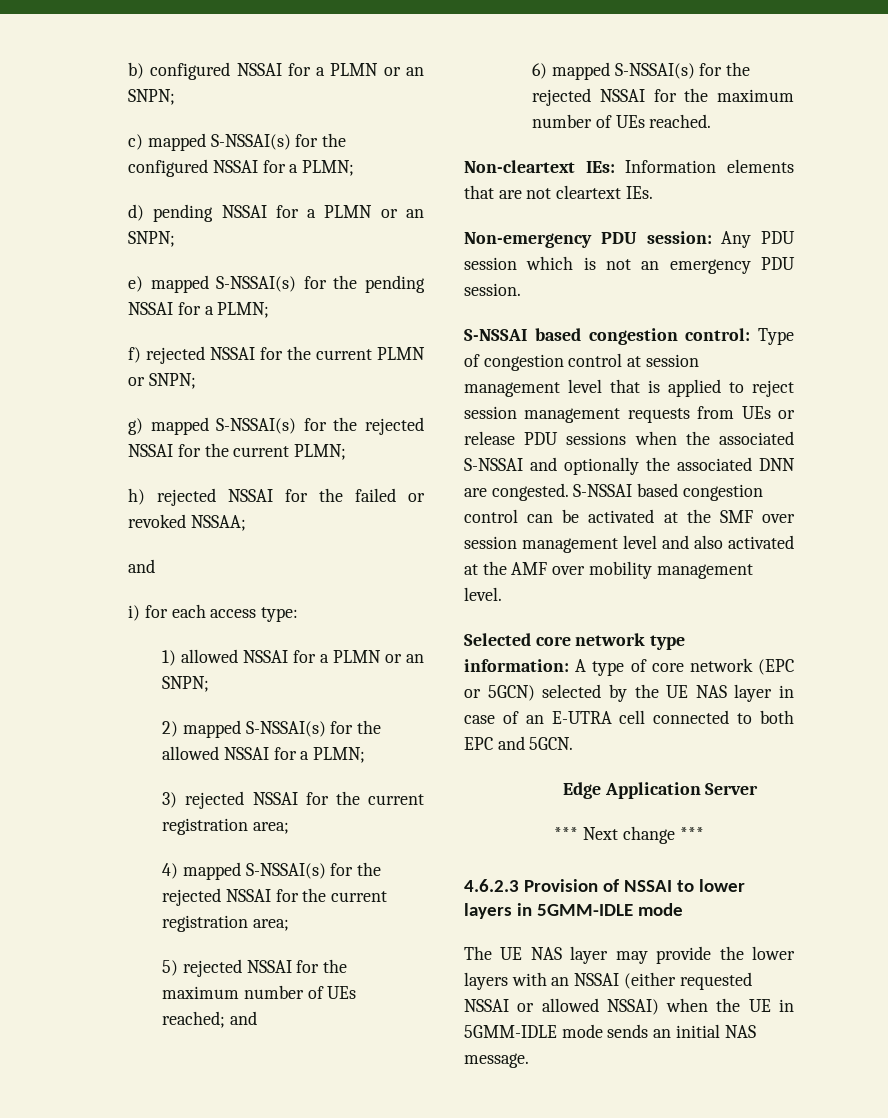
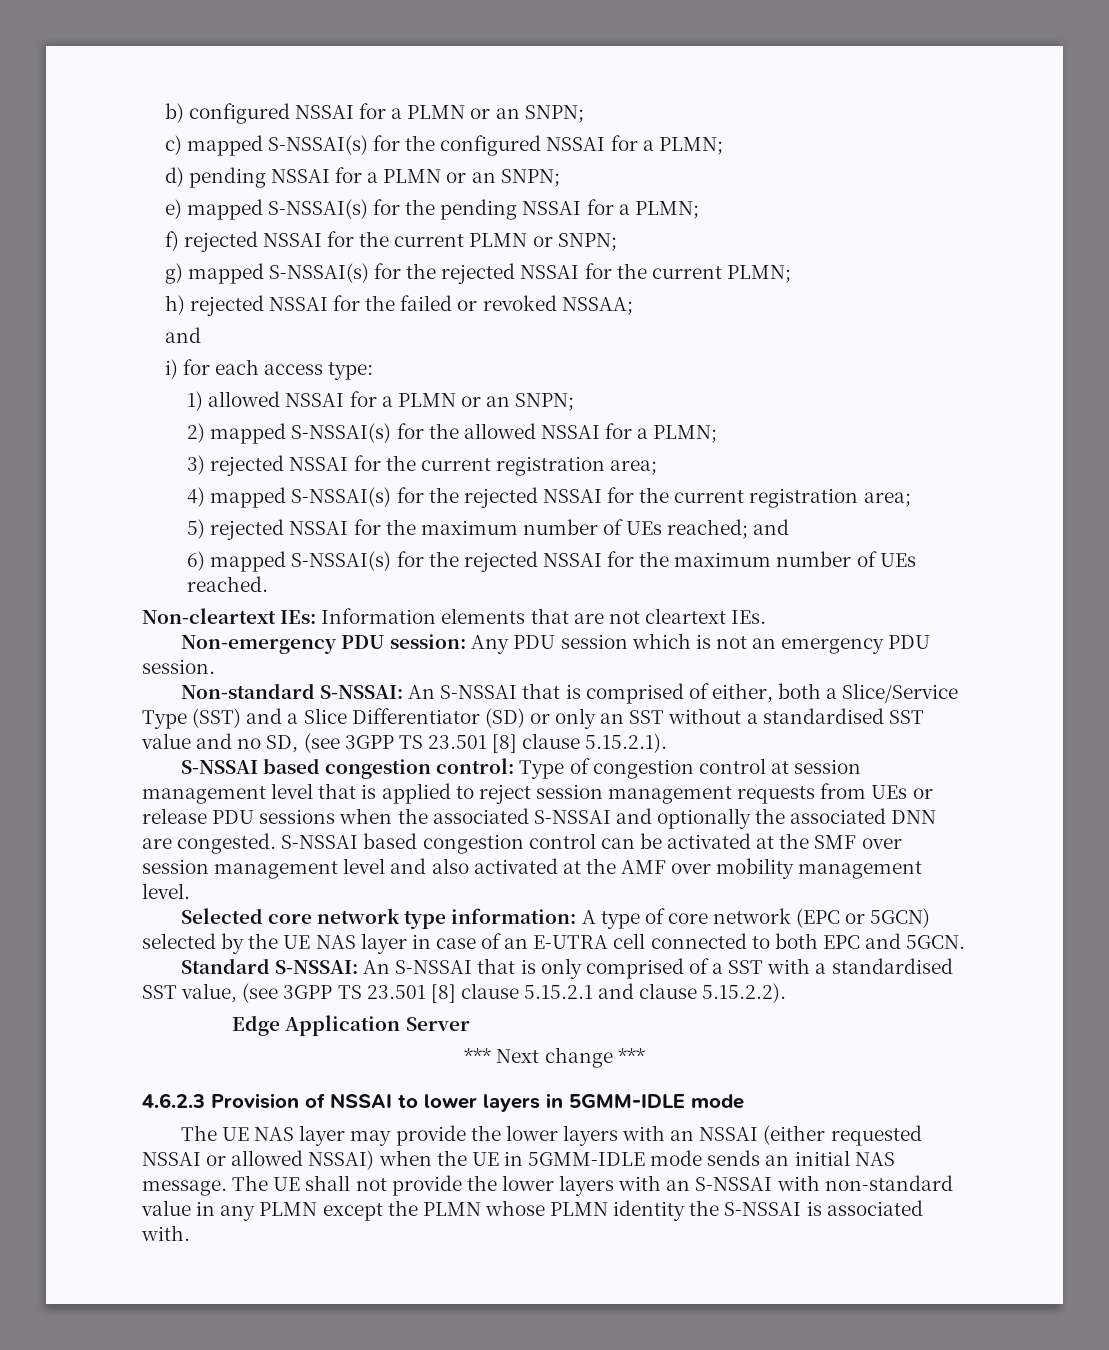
+ Non-standard S-NSSAI: An S-NSSAI that is comprised of either, both a Slice/Service Type (SST) and a Slice Differentiator (SD) or only an SST without a standardised SST value and no SD, (see 3GPP TS 23.501 [8] clause 5.15.2.1).
+ Standard S-NSSAI: An S-NSSAI that is only comprised of a SST with a standardised SST value, (see 3GPP TS 23.501 [8] clause 5.15.2.1 and clause 5.15.2.2).
+ The UE shall not provide the lower layers with an S-NSSAI with non-standard value in any PLMN except the PLMN whose PLMN identity the S-NSSAI is associated with.

